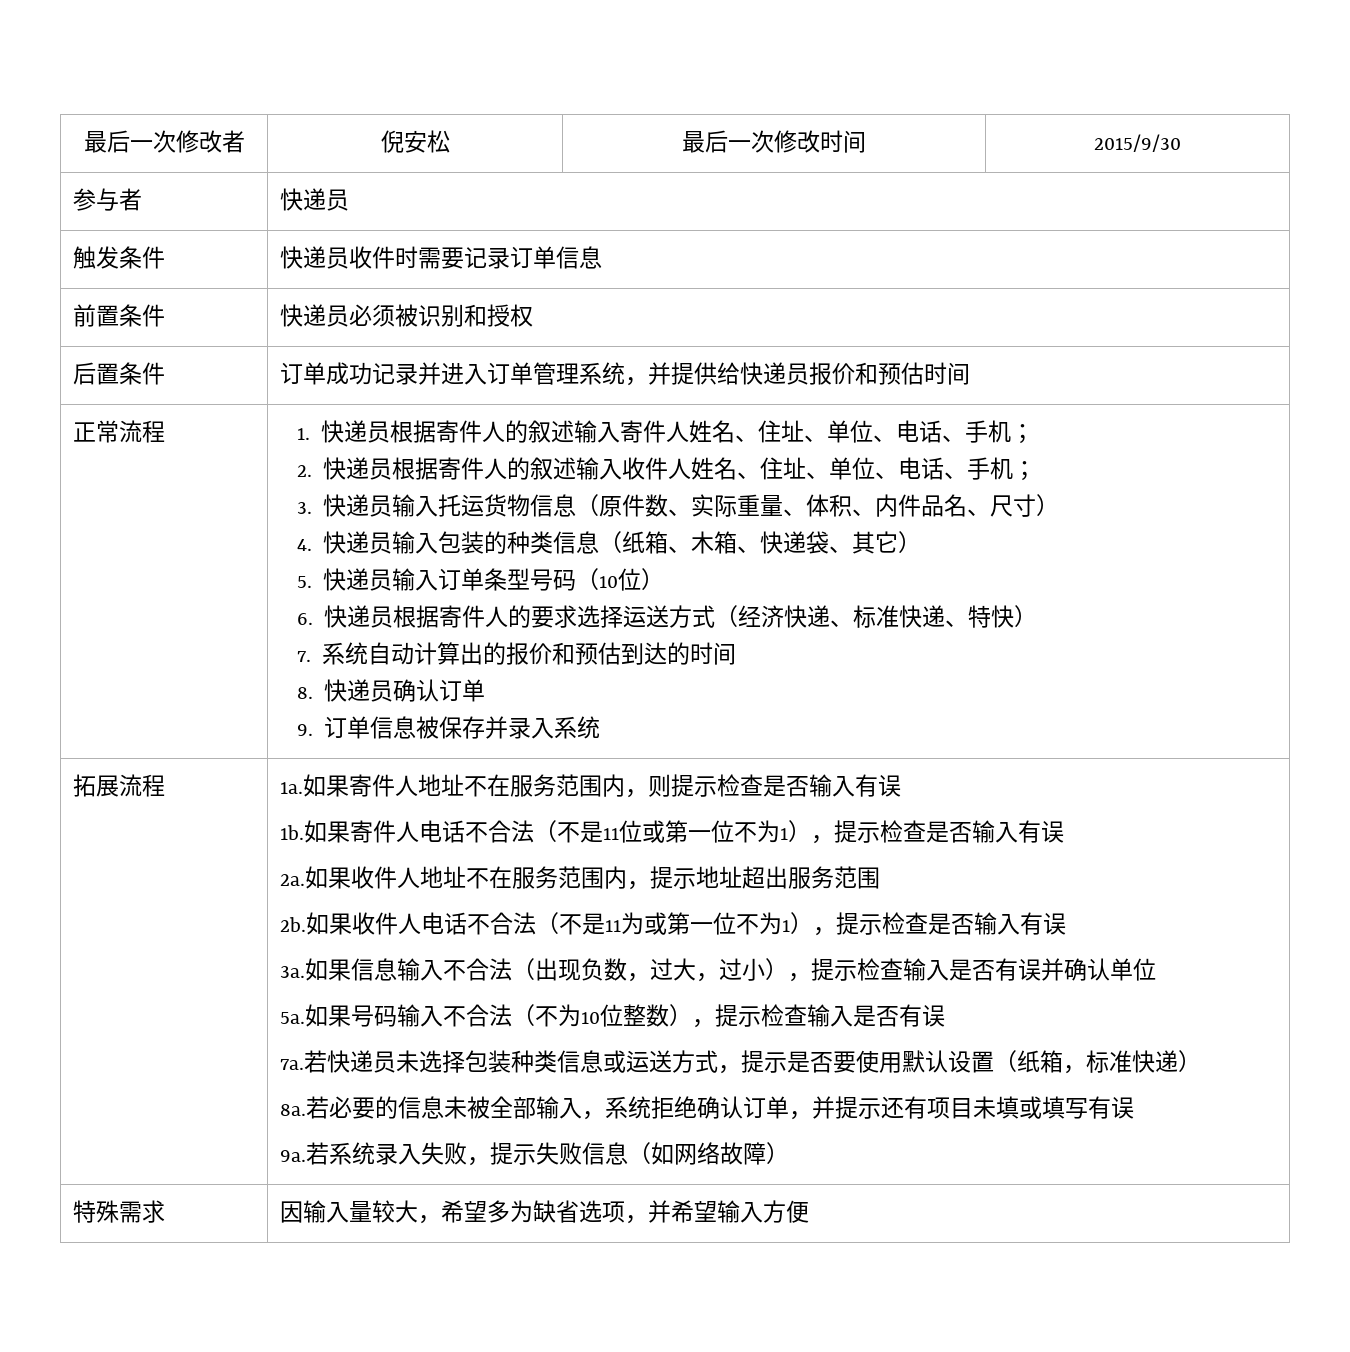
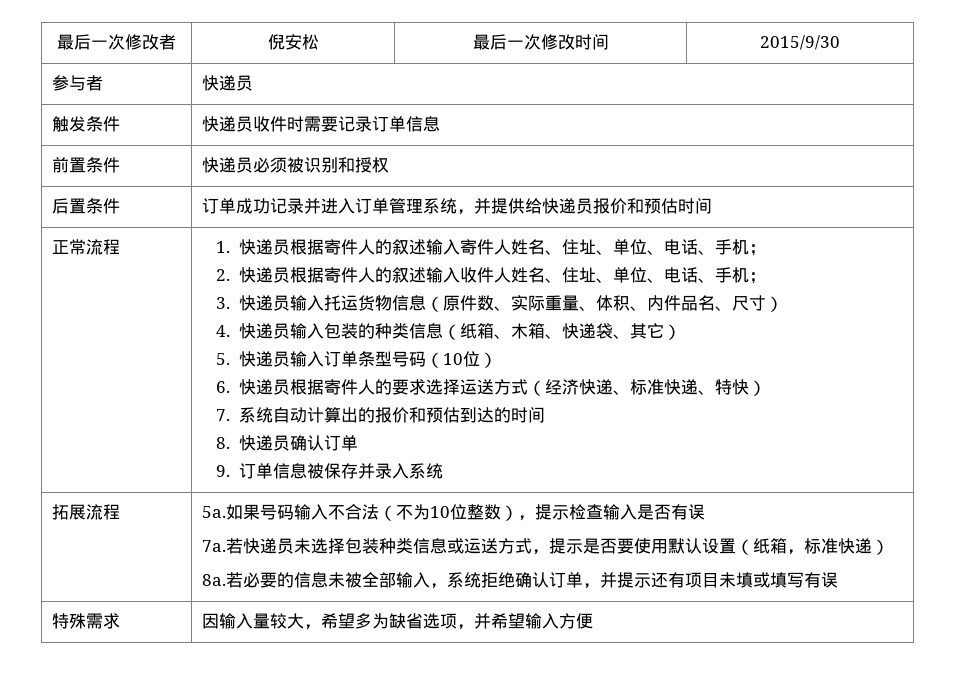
- 1a.如果寄件人地址不在服务范围内，则提示检查是否输入有误
- 1b.如果寄件人电话不合法（不是11位或第一位不为1），提示检查是否输入有误
- 2a.如果收件人地址不在服务范围内，提示地址超出服务范围
- 2b.如果收件人电话不合法（不是11为或第一位不为1），提示检查是否输入有误
- 3a.如果信息输入不合法（出现负数，过大，过小），提示检查输入是否有误并确认单位
- 9a.若系统录入失败，提示失败信息（如网络故障）

